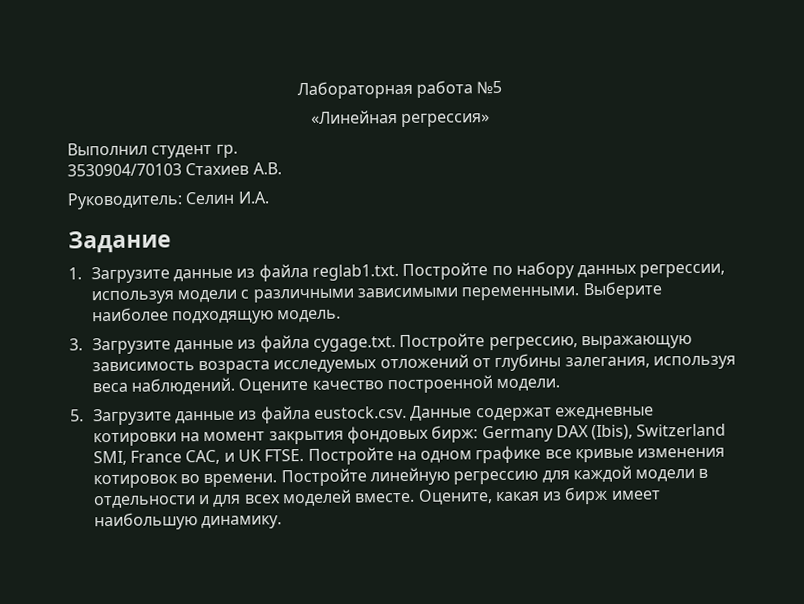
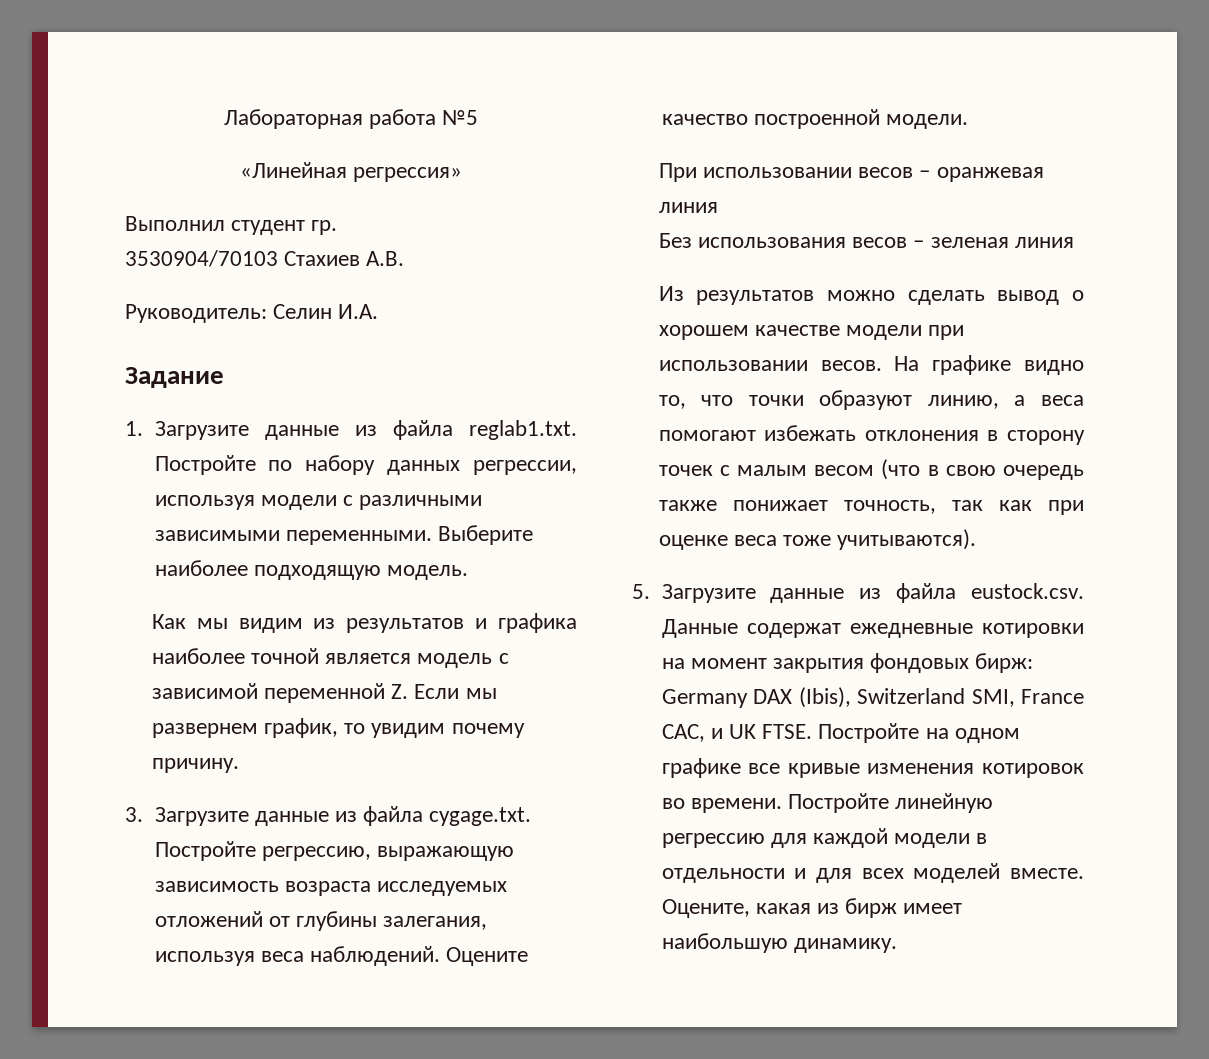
+ Как мы видим из результатов и графика наиболее точной является модель с зависимой переменной Z. Если мы развернем график, то увидим почему причину.
+ При использовании весов – оранжевая линия
+ Без использования весов – зеленая линия
+ Из результатов можно сделать вывод о хорошем качестве модели при использовании весов. На графике видно то, что точки образуют линию, а веса помогают избежать отклонения в сторону точек с малым весом (что в свою очередь также понижает точность, так как при оценке веса тоже учитываются).

